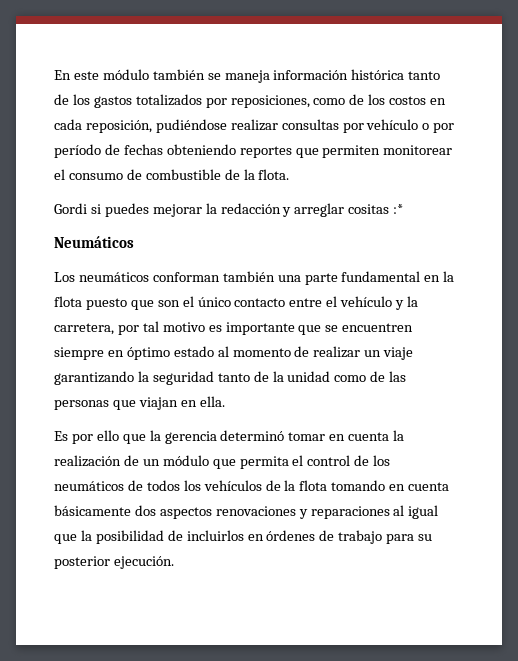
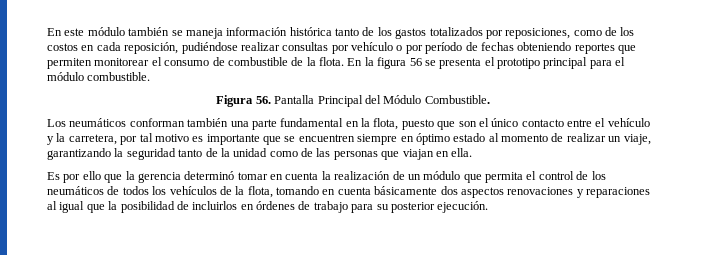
- En este módulo también se maneja información histórica tanto de los gastos totalizados por reposiciones, como de los costos en cada reposición, pudiéndose realizar consultas por vehículo o por período de fechas obteniendo reportes que permiten monitorear el consumo de combustible de la flota.
- Gordi si puedes mejorar la redacción y arreglar cositas :*
- Neumáticos
+ En este módulo también se maneja información histórica tanto de los gastos totalizados por reposiciones, como de los costos en cada reposición, pudiéndose realizar consultas por vehículo o por período de fechas obteniendo reportes que permiten monitorear el consumo de combustible de la flota. En la figura 56 se presenta el prototipo principal para el módulo combustible.
+ Figura 56. Pantalla Principal del Módulo Combustible.
- Los neumáticos conforman también una parte fundamental en la flota puesto que son el único contacto entre el vehículo y la carretera, por tal motivo es importante que se encuentren siempre en óptimo estado al momento de realizar un viaje garantizando la seguridad tanto de la unidad como de las personas que viajan en ella.
+ Los neumáticos conforman también una parte fundamental en la flota, puesto que son el único contacto entre el vehículo y la carretera, por tal motivo es importante que se encuentren siempre en óptimo estado al momento de realizar un viaje, garantizando la seguridad tanto de la unidad como de las personas que viajan en ella.
- Es por ello que la gerencia determinó tomar en cuenta la realización de un módulo que permita el control de los neumáticos de todos los vehículos de la flota tomando en cuenta básicamente dos aspectos renovaciones y reparaciones al igual que la posibilidad de incluirlos en órdenes de trabajo para su posterior ejecución.
+ Es por ello que la gerencia determinó tomar en cuenta la realización de un módulo que permita el control de los neumáticos de todos los vehículos de la flota, tomando en cuenta básicamente dos aspectos renovaciones y reparaciones al igual que la posibilidad de incluirlos en órdenes de trabajo para su posterior ejecución.

